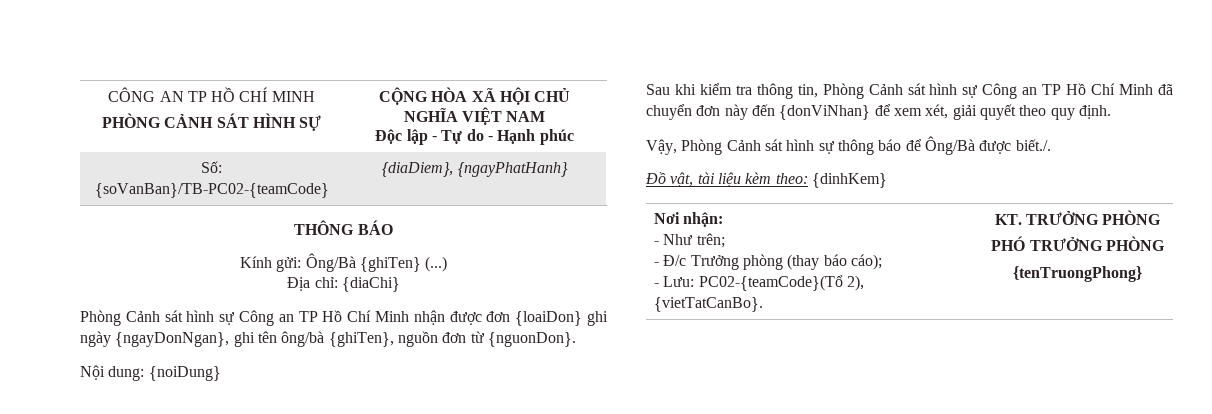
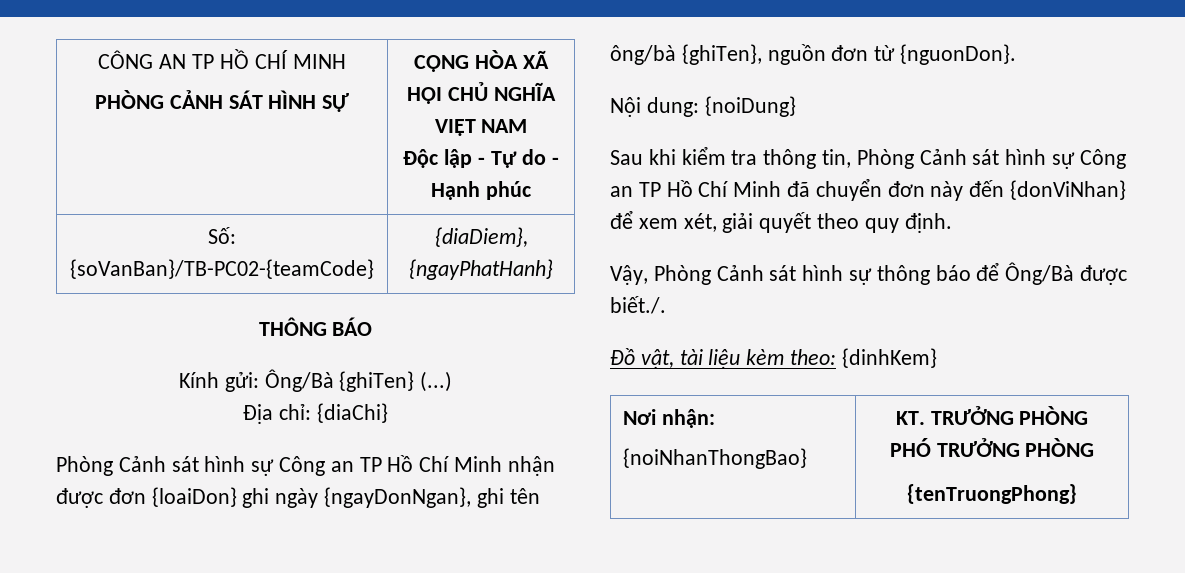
  Nơi nhận:
- - Như trên;
- - Đ/c Trưởng phòng (thay báo cáo);
- - Lưu: PC02-{teamCode}(Tổ 2), {vietTatCanBo}. | KT. TRƯỞNG PHÒNG
+ {noiNhanThongBao} | KT. TRƯỞNG PHÒNG

